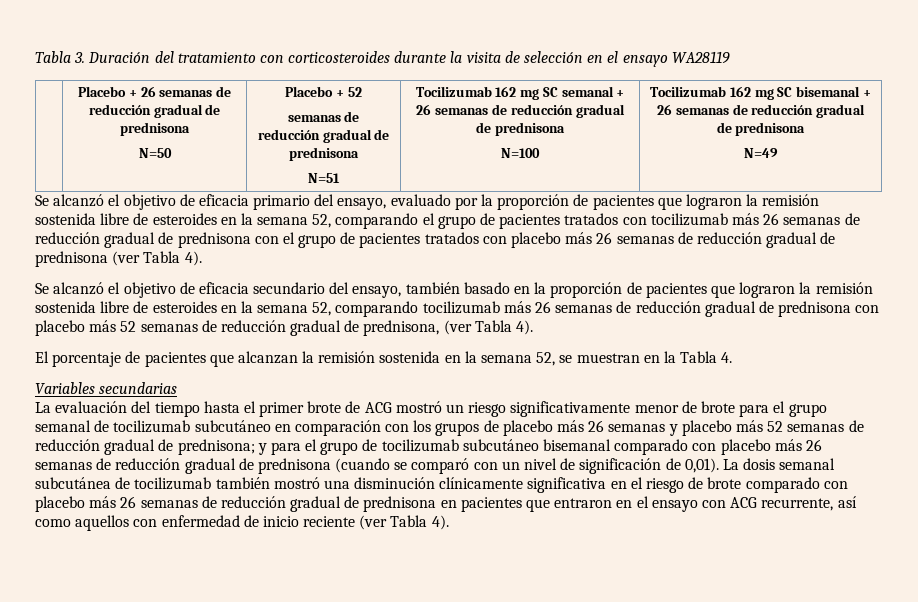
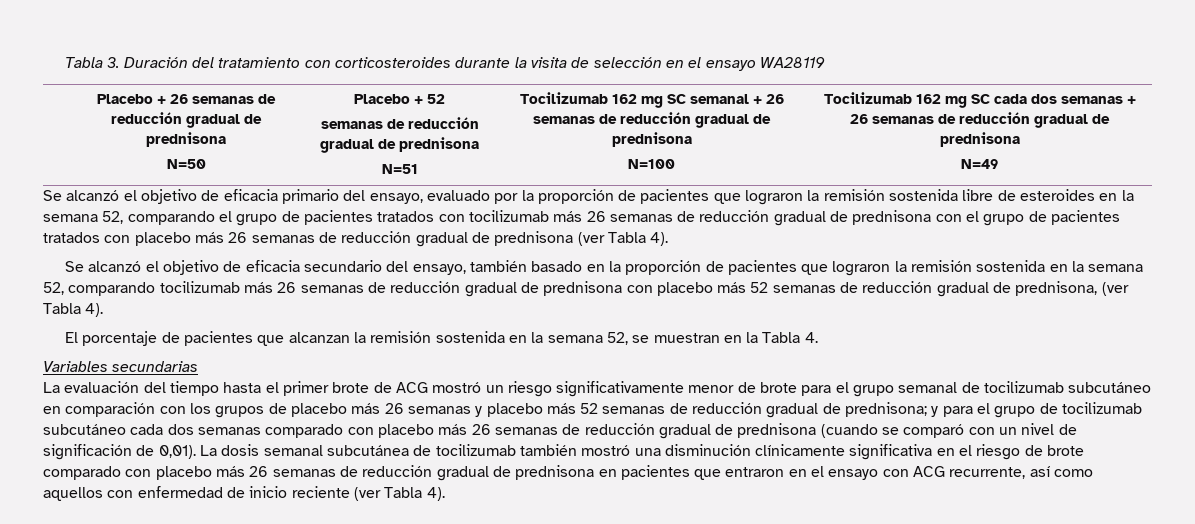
- Tocilizumab 162 mg SC bisemanal + 26 semanas de reducción gradual de prednisona
+ Tocilizumab 162 mg SC cada dos semanas + 26 semanas de reducción gradual de prednisona
- Se alcanzó el objetivo de eficacia secundario del ensayo, también basado en la proporción de pacientes que lograron la remisión sostenida libre de esteroides en la semana 52, comparando tocilizumab más 26 semanas de reducción gradual de prednisona con placebo más 52 semanas de reducción gradual de prednisona, (ver Tabla 4).
+ Se alcanzó el objetivo de eficacia secundario del ensayo, también basado en la proporción de pacientes que lograron la remisión sostenida en la semana 52, comparando tocilizumab más 26 semanas de reducción gradual de prednisona con placebo más 52 semanas de reducción gradual de prednisona, (ver Tabla 4).
- y para el grupo de tocilizumab subcutáneo bisemanal comparado con placebo más 26 semanas de reducción gradual de prednisona (cuando se comparó con un nivel de significación de 0,01).
+ y para el grupo de tocilizumab subcutáneo cada dos semanas comparado con placebo más 26 semanas de reducción gradual de prednisona (cuando se comparó con un nivel de significación de 0,01).

